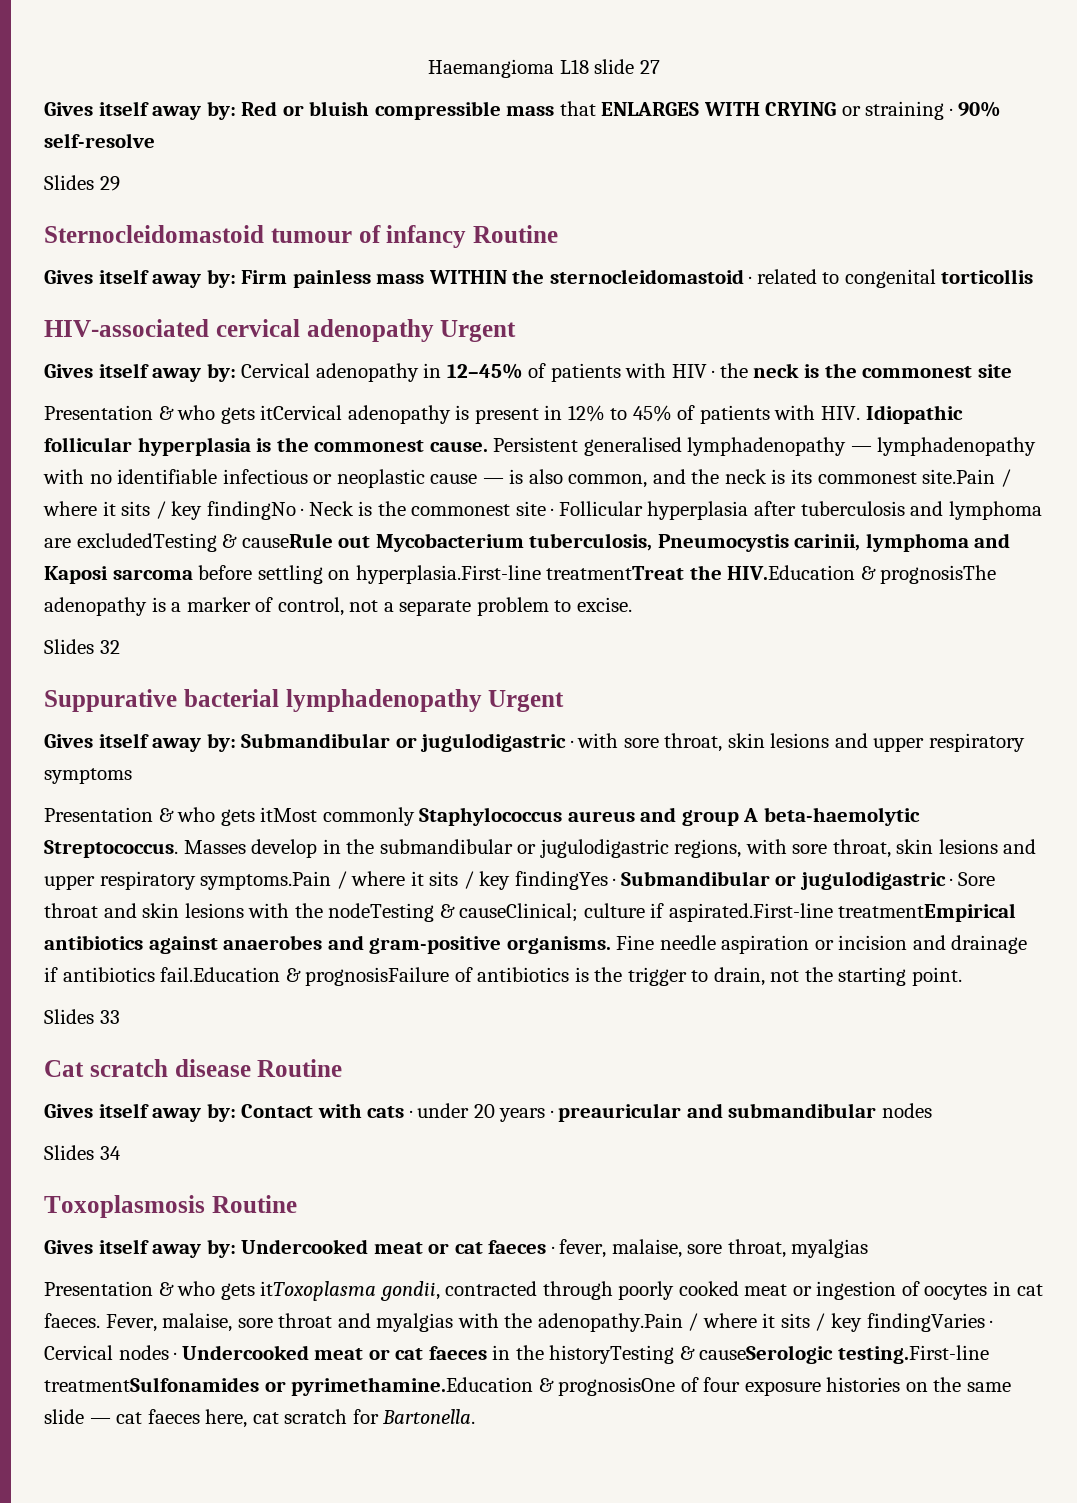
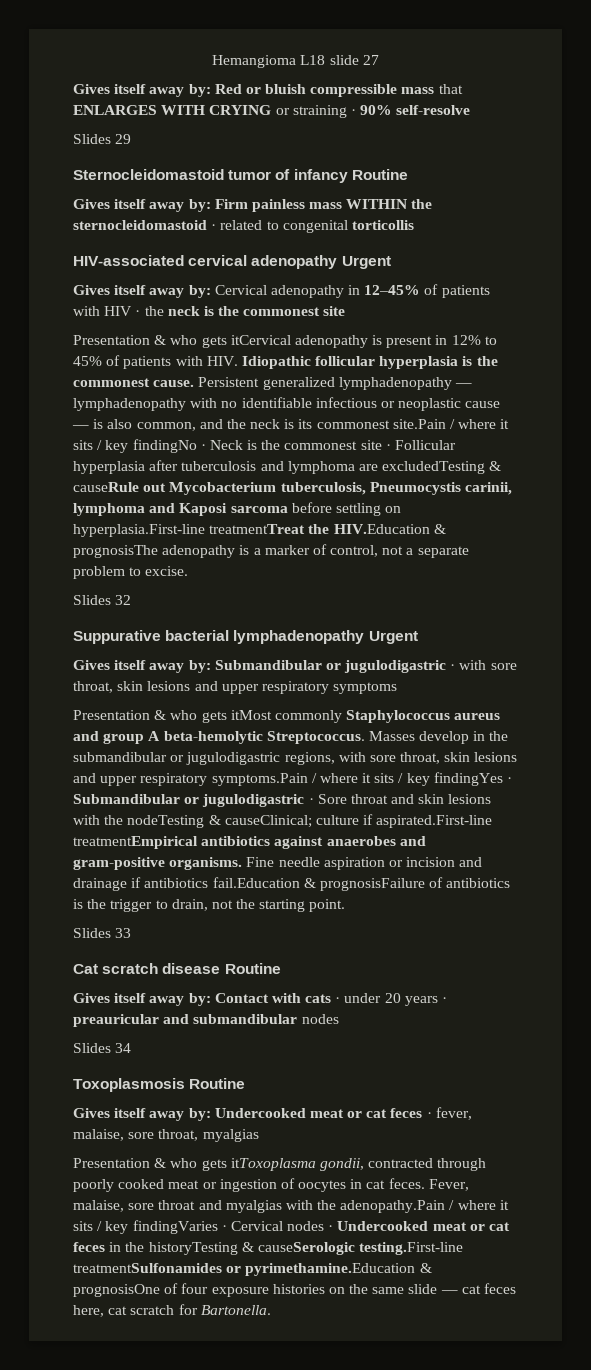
- Haemangioma L18 slide 27
+ Hemangioma L18 slide 27
- Sternocleidomastoid tumour of infancy Routine
+ Sternocleidomastoid tumor of infancy Routine
- Persistent generalised lymphadenopathy — lymphadenopathy with no identifiable infectious or neoplastic cause — is also common, and the neck is its commonest site.Pain / where it sits / key findingNo · Neck is the commonest site · Follicular hyperplasia after tuberculosis and lymphoma are excludedTesting & causeRule out Mycobacterium tuberculosis, Pneumocystis carinii, lymphoma and Kaposi sarcoma before settling on hyperplasia.First-line treatmentTreat the HIV.Education & prognosisThe adenopathy is a marker of control, not a separate problem to excise.
+ Persistent generalized lymphadenopathy — lymphadenopathy with no identifiable infectious or neoplastic cause — is also common, and the neck is its commonest site.Pain / where it sits / key findingNo · Neck is the commonest site · Follicular hyperplasia after tuberculosis and lymphoma are excludedTesting & causeRule out Mycobacterium tuberculosis, Pneumocystis carinii, lymphoma and Kaposi sarcoma before settling on hyperplasia.First-line treatmentTreat the HIV.Education & prognosisThe adenopathy is a marker of control, not a separate problem to excise.
- Presentation & who gets itMost commonly Staphylococcus aureus and group A beta-haemolytic Streptococcus.
+ Presentation & who gets itMost commonly Staphylococcus aureus and group A beta-hemolytic Streptococcus.
- Gives itself away by: Undercooked meat or cat faeces · fever, malaise, sore throat, myalgias
+ Gives itself away by: Undercooked meat or cat feces · fever, malaise, sore throat, myalgias
- Presentation & who gets itToxoplasma gondii, contracted through poorly cooked meat or ingestion of oocytes in cat faeces.
+ Presentation & who gets itToxoplasma gondii, contracted through poorly cooked meat or ingestion of oocytes in cat feces.
- Fever, malaise, sore throat and myalgias with the adenopathy.Pain / where it sits / key findingVaries · Cervical nodes · Undercooked meat or cat faeces in the historyTesting & causeSerologic testing.First-line treatmentSulfonamides or pyrimethamine.Education & prognosisOne of four exposure histories on the same slide — cat faeces here, cat scratch for Bartonella.
+ Fever, malaise, sore throat and myalgias with the adenopathy.Pain / where it sits / key findingVaries · Cervical nodes · Undercooked meat or cat feces in the historyTesting & causeSerologic testing.First-line treatmentSulfonamides or pyrimethamine.Education & prognosisOne of four exposure histories on the same slide — cat feces here, cat scratch for Bartonella.

